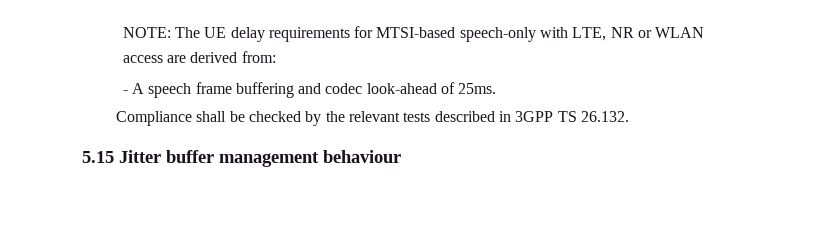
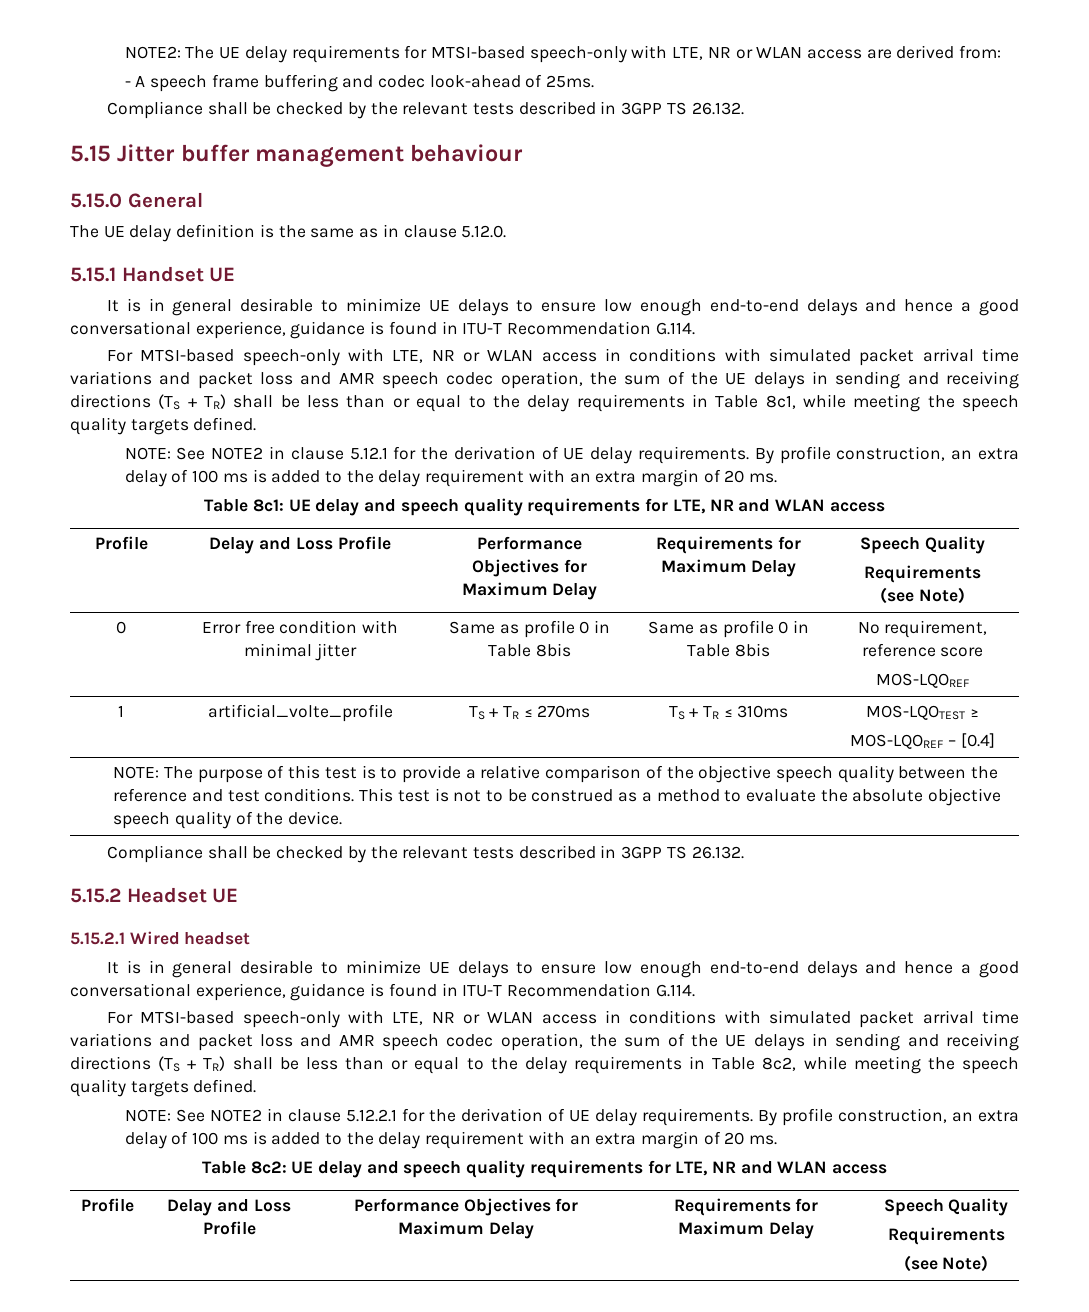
- NOTE: The UE delay requirements for MTSI-based speech-only with LTE, NR or WLAN access are derived from:
+ NOTE2: The UE delay requirements for MTSI-based speech-only with LTE, NR or WLAN access are derived from:
+ 5.15.0 General
+ The UE delay definition is the same as in clause 5.12.0.
+ 5.15.1 Handset UE
+ It is in general desirable to minimize UE delays to ensure low enough end-to-end delays and hence a good conversational experience, guidance is found in ITU-T Recommendation G.114.
+ For MTSI-based speech-only with LTE, NR or WLAN access in conditions with simulated packet arrival time variations and packet loss and AMR speech codec operation, the sum of the UE delays in sending and receiving directions (TS + TR) shall be less than or equal to the delay requirements in Table 8c1, while meeting the speech quality targets defined.
+ NOTE: See NOTE2 in clause 5.12.1 for the derivation of UE delay requirements. By profile construction, an extra delay of 100 ms is added to the delay requirement with an extra margin of 20 ms.
+ Table 8c1: UE delay and speech quality requirements for LTE, NR and WLAN access
+ Profile | Delay and Loss Profile | Performance Objectives for Maximum Delay | Requirements for Maximum Delay | Speech Quality
+ Requirements
+ (see Note)
+ 0 | Error free condition with minimal jitter | Same as profile 0 in Table 8bis | Same as profile 0 in Table 8bis | No requirement, reference score
+ MOS-LQOREF
+ 1 | artificial_volte_profile | TS + TR ≤ 270ms | TS + TR ≤ 310ms | MOS-LQOTEST ≥
+ MOS-LQOREF – [0.4]
+ NOTE: The purpose of this test is to provide a relative comparison of the objective speech quality between the reference and test conditions. This test is not to be construed as a method to evaluate the absolute objective speech quality of the device.
+ Compliance shall be checked by the relevant tests described in 3GPP TS 26.132.
+ 5.15.2 Headset UE
+ 5.15.2.1 Wired headset
+ It is in general desirable to minimize UE delays to ensure low enough end-to-end delays and hence a good conversational experience, guidance is found in ITU-T Recommendation G.114.
+ For MTSI-based speech-only with LTE, NR or WLAN access in conditions with simulated packet arrival time variations and packet loss and AMR speech codec operation, the sum of the UE delays in sending and receiving directions (TS + TR) shall be less than or equal to the delay requirements in Table 8c2, while meeting the speech quality targets defined.
+ NOTE: See NOTE2 in clause 5.12.2.1 for the derivation of UE delay requirements. By profile construction, an extra delay of 100 ms is added to the delay requirement with an extra margin of 20 ms.
+ Table 8c2: UE delay and speech quality requirements for LTE, NR and WLAN access
+ Profile | Delay and Loss Profile | Performance Objectives for Maximum Delay | Requirements for Maximum Delay | Speech Quality
+ Requirements
+ (see Note)

